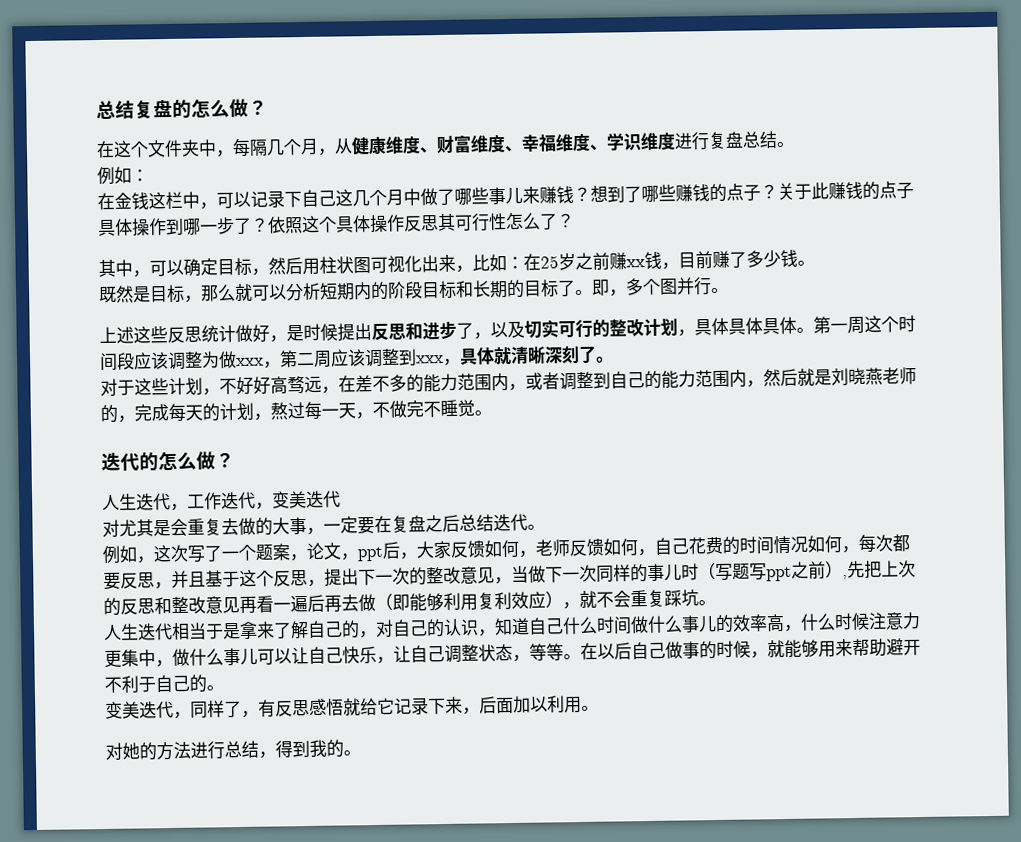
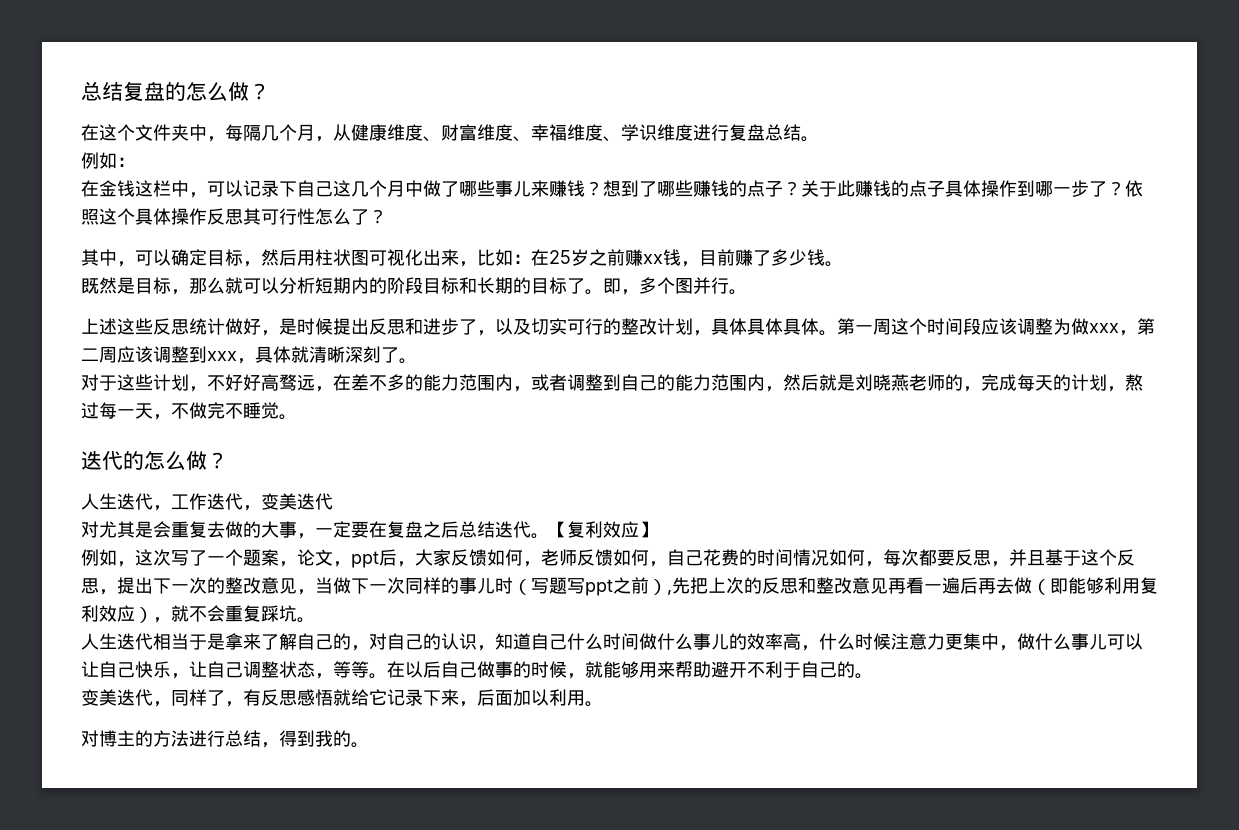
+ 【复利效应】
- 对她的方法进行总结，得到我的。
+ 对博主的方法进行总结，得到我的。

